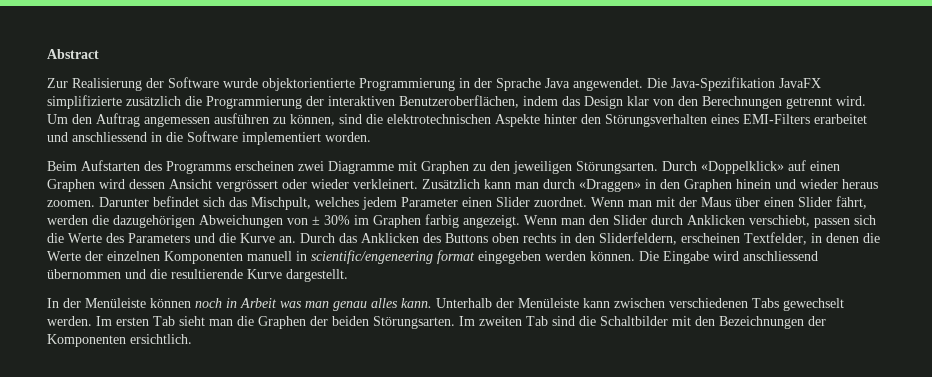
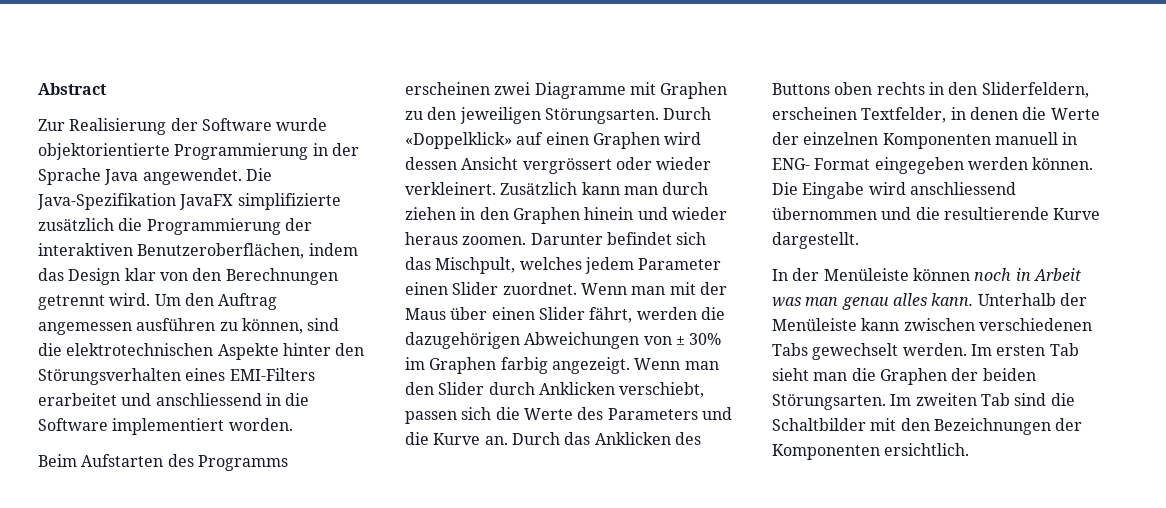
- Zusätzlich kann man durch «Draggen» in den Graphen hinein und wieder heraus zoomen.
+ Zusätzlich kann man durch ziehen in den Graphen hinein und wieder heraus zoomen.
- Durch das Anklicken des Buttons oben rechts in den Sliderfeldern, erscheinen Textfelder, in denen die Werte der einzelnen Komponenten manuell in scientific/engeneering format eingegeben werden können.
+ Durch das Anklicken des Buttons oben rechts in den Sliderfeldern, erscheinen Textfelder, in denen die Werte der einzelnen Komponenten manuell in ENG- Format eingegeben werden können.

